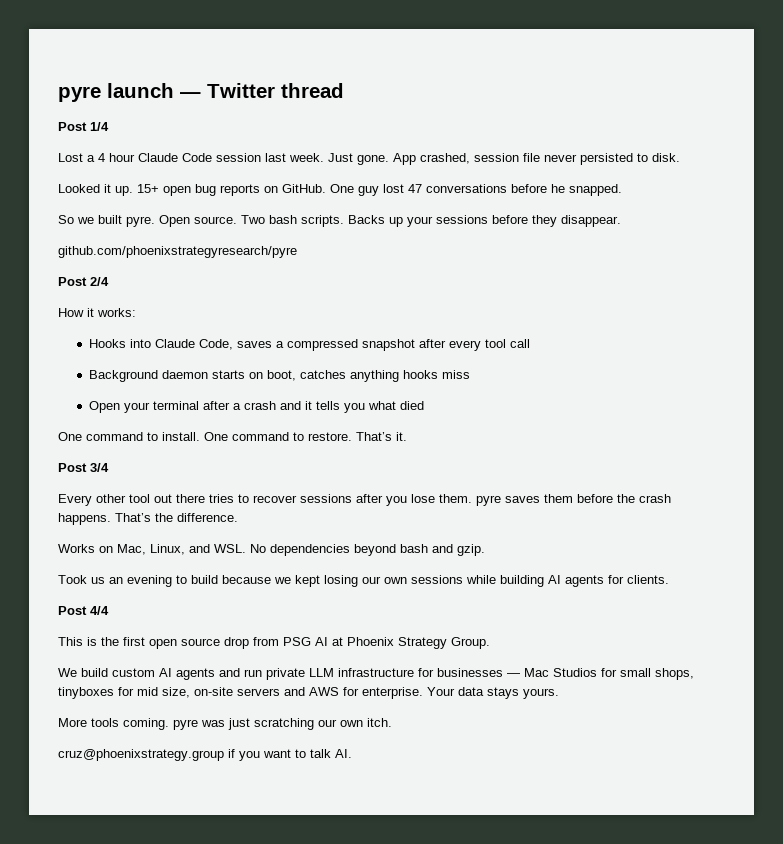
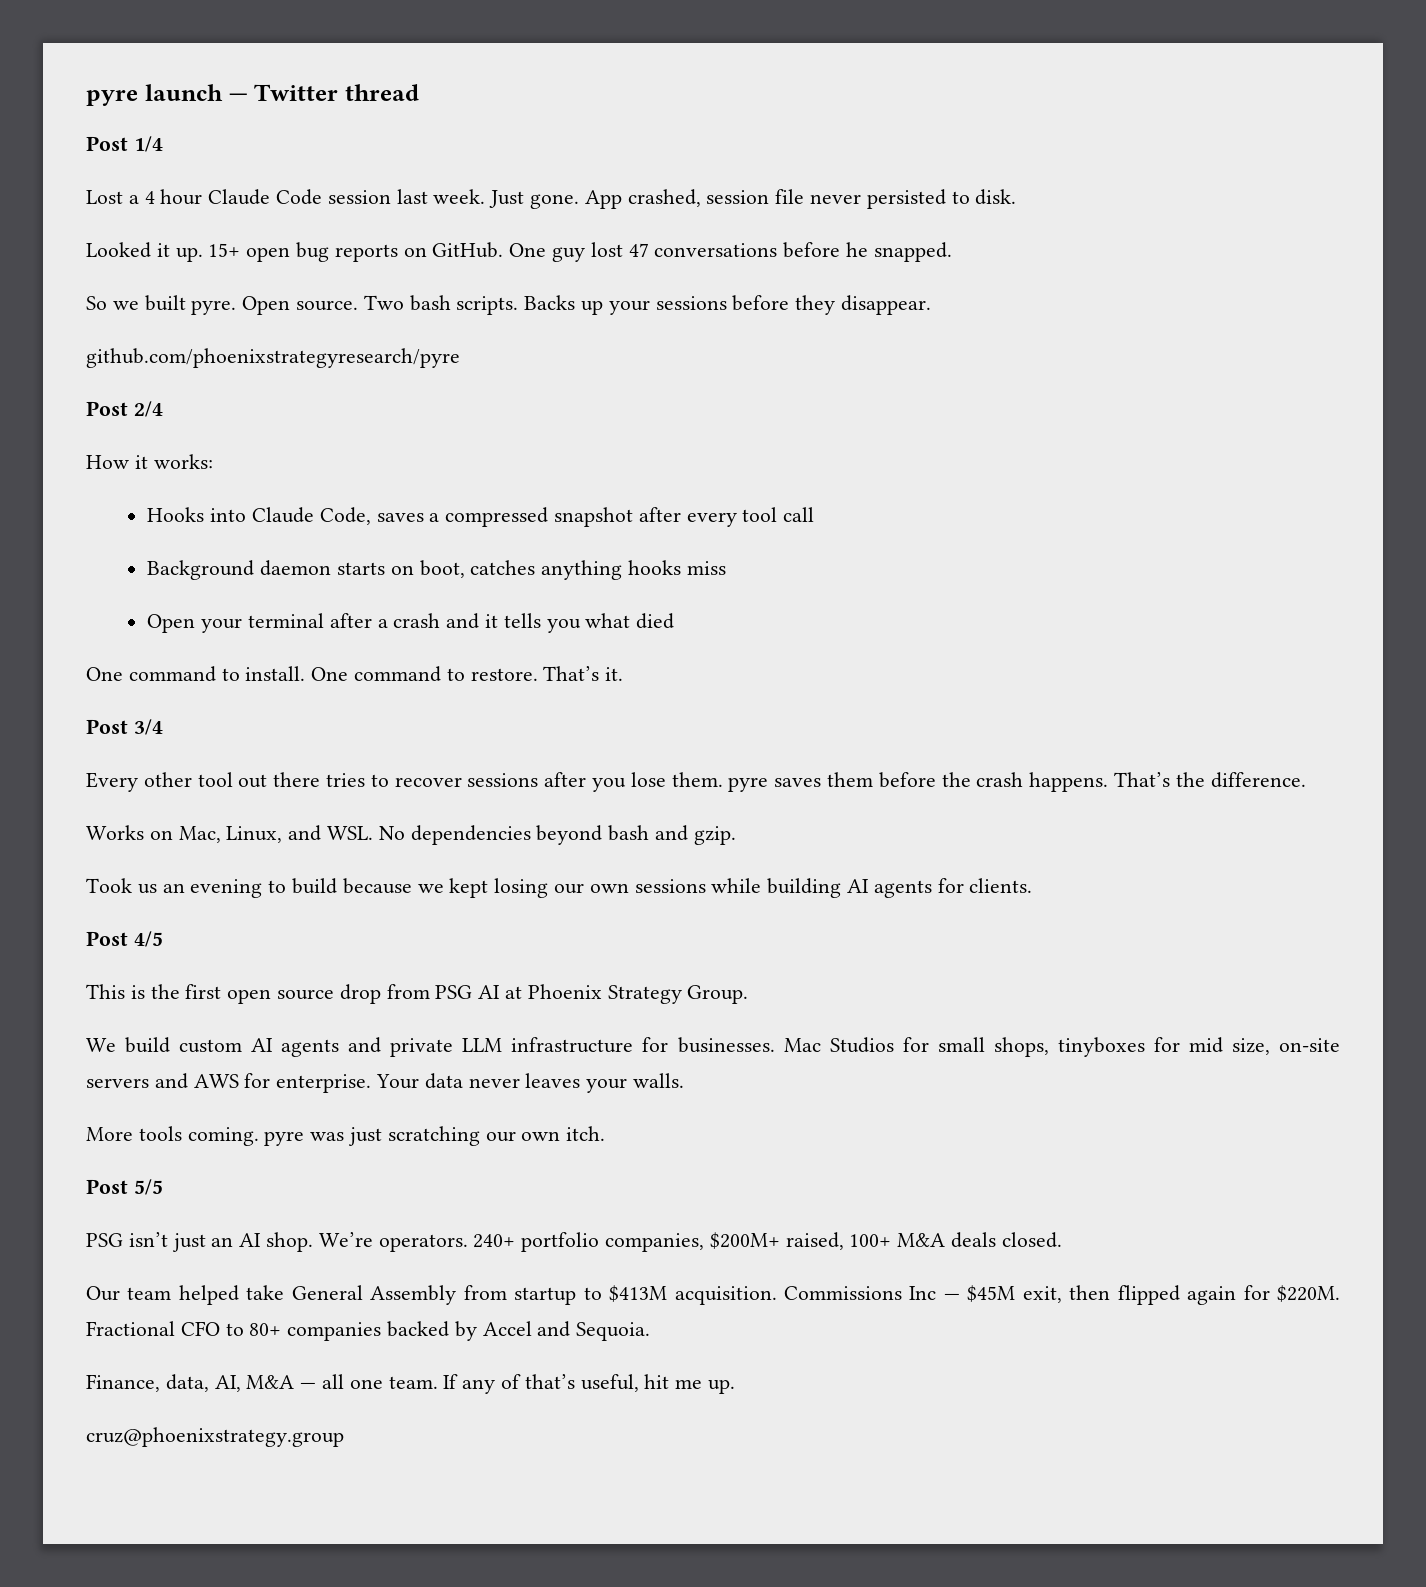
- Post 4/4
+ Post 4/5
- We build custom AI agents and run private LLM infrastructure for businesses — Mac Studios for small shops, tinyboxes for mid size, on-site servers and AWS for enterprise.
+ We build custom AI agents and private LLM infrastructure for businesses. Mac Studios for small shops, tinyboxes for mid size, on-site servers and AWS for enterprise.
- Your data stays yours.
+ Your data never leaves your walls.
- cruz@phoenixstrategy.group if you want to talk AI.
+ Post 5/5
+ PSG isn’t just an AI shop. We’re operators. 240+ portfolio companies, $200M+ raised, 100+ M&A deals closed.
+ Our team helped take General Assembly from startup to $413M acquisition. Commissions Inc — $45M exit, then flipped again for $220M. Fractional CFO to 80+ companies backed by Accel and Sequoia.
+ Finance, data, AI, M&A — all one team. If any of that’s useful, hit me up.
+ cruz@phoenixstrategy.group

